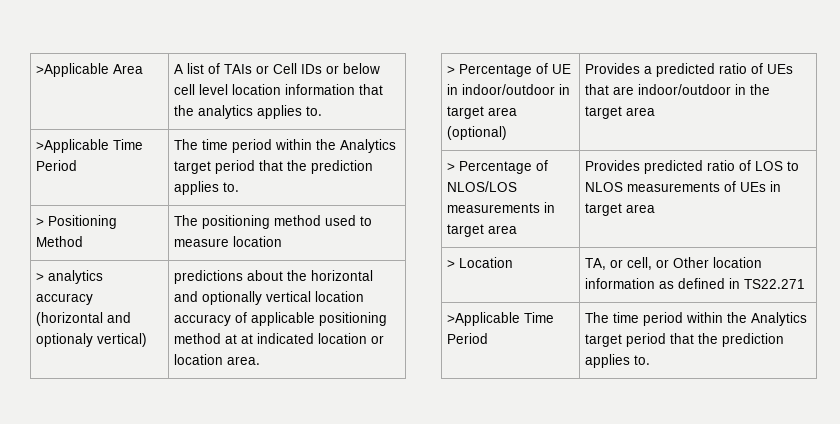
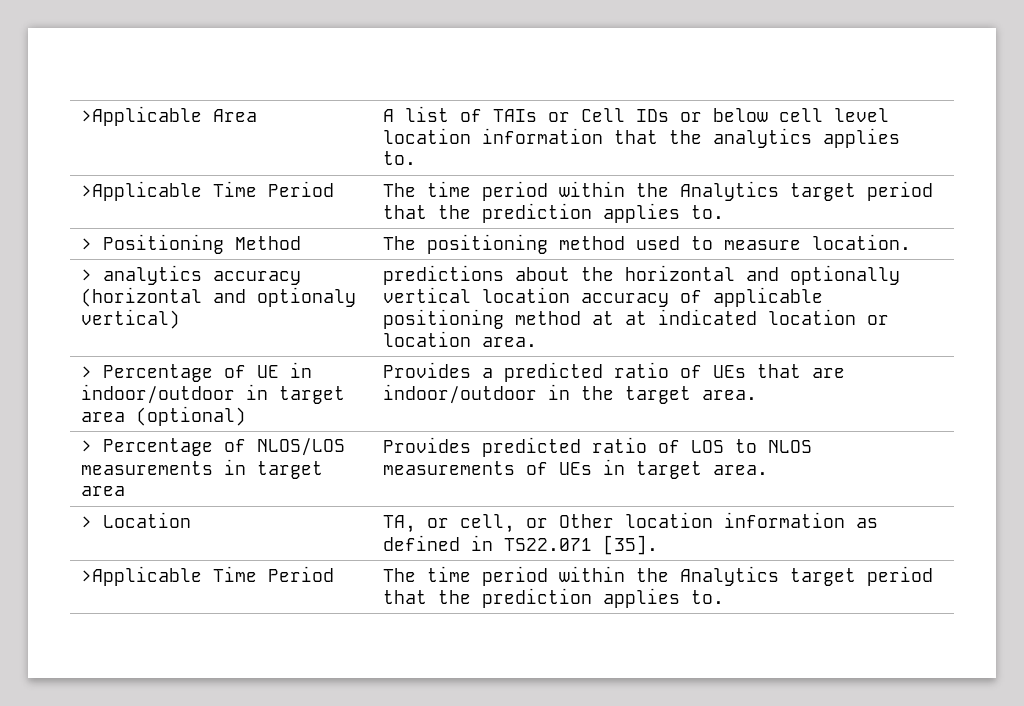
- > Positioning Method | The positioning method used to measure location
+ > Positioning Method | The positioning method used to measure location.
- > Percentage of UE in indoor/outdoor in target area (optional) | Provides a predicted ratio of UEs that are indoor/outdoor in the target area
+ > Percentage of UE in indoor/outdoor in target area (optional) | Provides a predicted ratio of UEs that are indoor/outdoor in the target area.
- > Percentage of NLOS/LOS measurements in target area | Provides predicted ratio of LOS to NLOS measurements of UEs in target area
+ > Percentage of NLOS/LOS measurements in target area | Provides predicted ratio of LOS to NLOS measurements of UEs in target area.
- > Location | TA, or cell, or Other location information as defined in TS22.271
+ > Location | TA, or cell, or Other location information as defined in TS22.071 [35].

